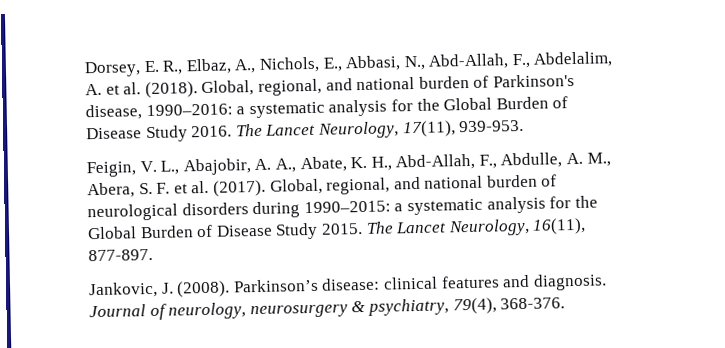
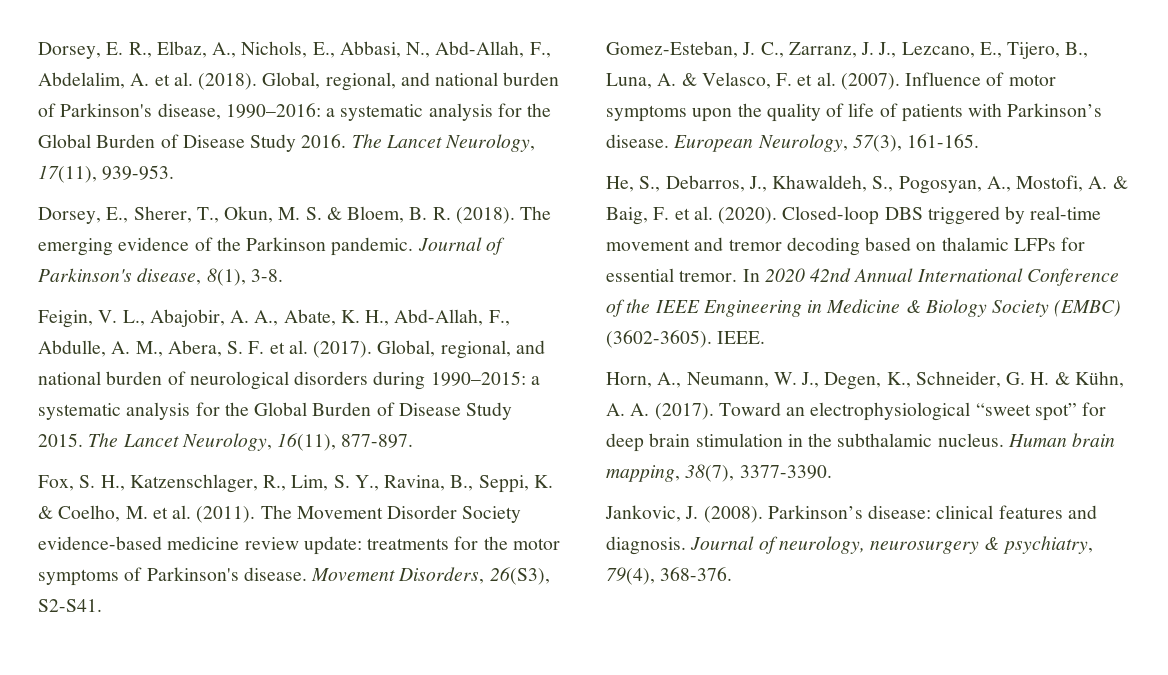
+ Dorsey, E., Sherer, T., Okun, M. S. & Bloem, B. R. (2018). The emerging evidence of the Parkinson pandemic. Journal of Parkinson's disease, 8(1), 3-8.
+ Fox, S. H., Katzenschlager, R., Lim, S. Y., Ravina, B., Seppi, K. & Coelho, M. et al. (2011). The Movement Disorder Society evidence‐based medicine review update: treatments for the motor symptoms of Parkinson's disease. Movement Disorders, 26(S3), S2-S41.
+ Gomez-Esteban, J. C., Zarranz, J. J., Lezcano, E., Tijero, B., Luna, A. & Velasco, F. et al. (2007). Influence of motor symptoms upon the quality of life of patients with Parkinson’s disease. European Neurology, 57(3), 161-165.
+ He, S., Debarros, J., Khawaldeh, S., Pogosyan, A., Mostofi, A. & Baig, F. et al. (2020). Closed-loop DBS triggered by real-time movement and tremor decoding based on thalamic LFPs for essential tremor. In 2020 42nd Annual International Conference of the IEEE Engineering in Medicine & Biology Society (EMBC) (3602-3605). IEEE.
+ Horn, A., Neumann, W. J., Degen, K., Schneider, G. H. & Kühn, A. A. (2017). Toward an electrophysiological “sweet spot” for deep brain stimulation in the subthalamic nucleus. Human brain mapping, 38(7), 3377-3390.

